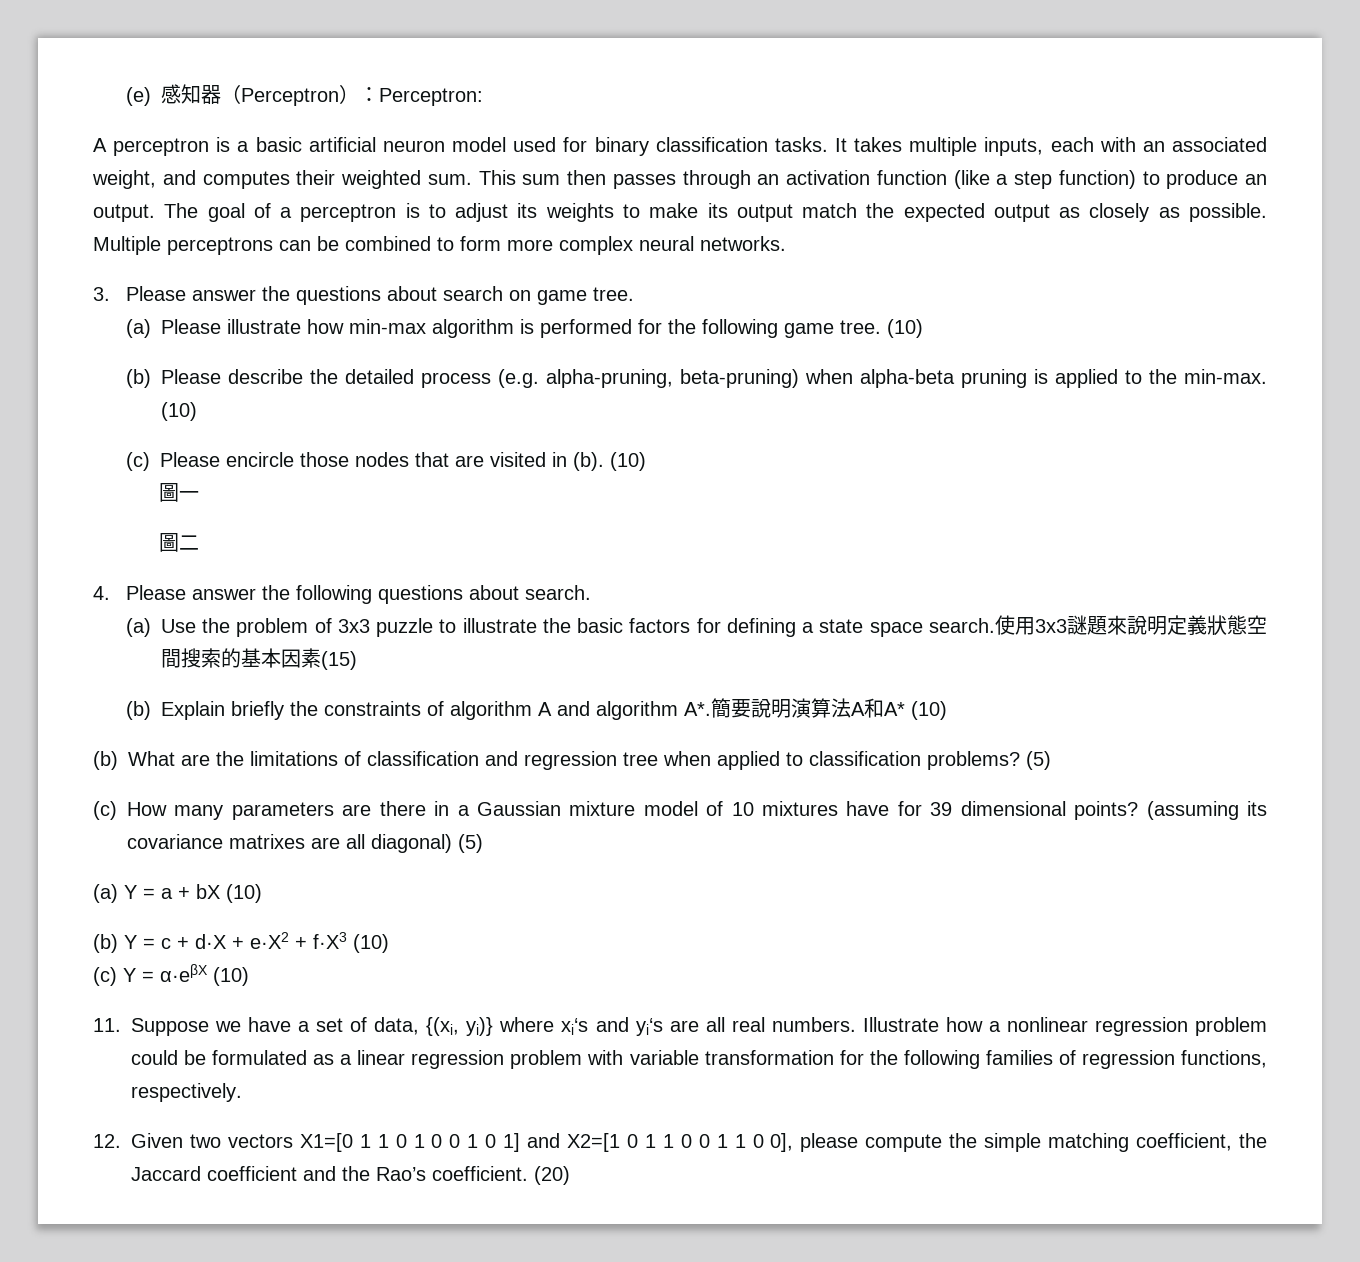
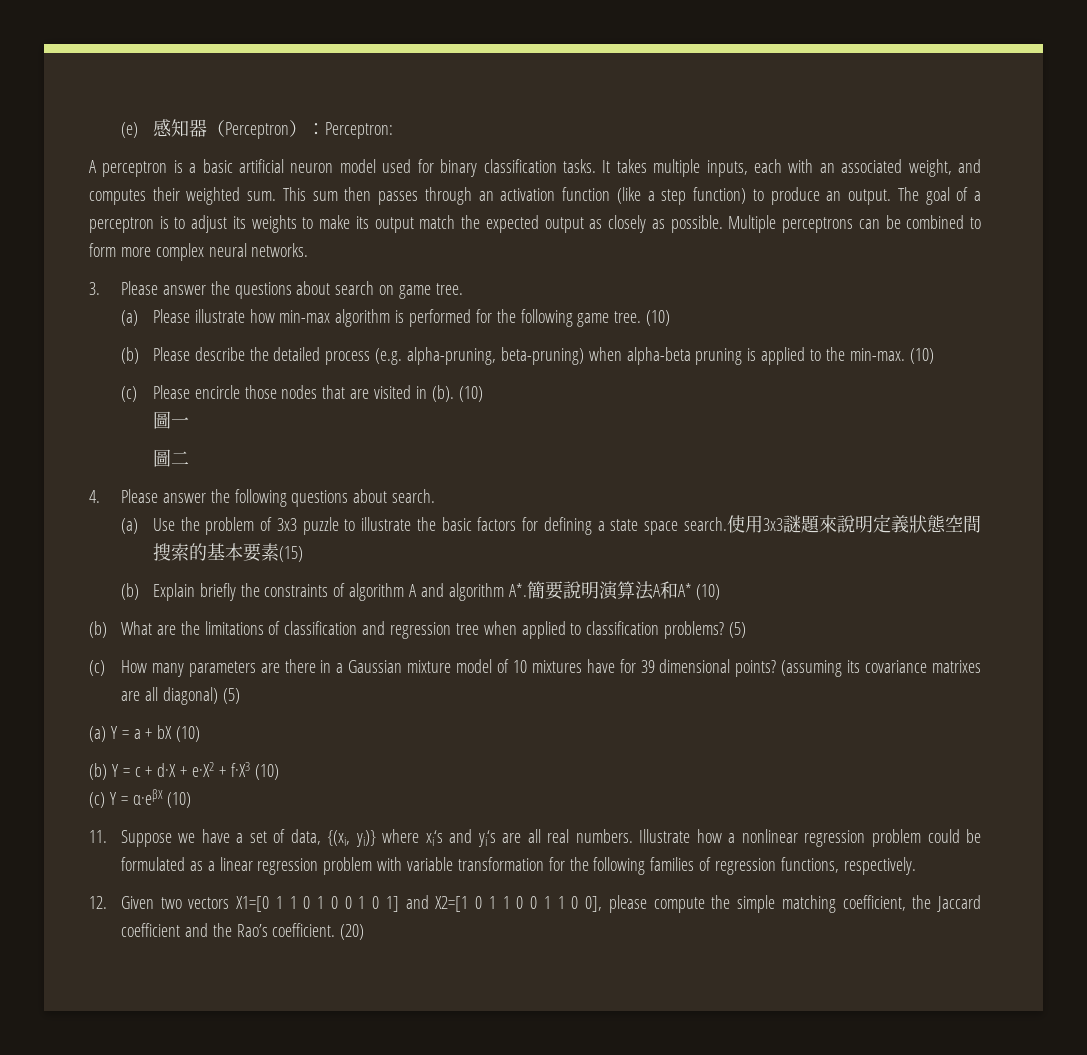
- 使用3x3謎題來說明定義狀態空間搜索的基本因素(15)
+ 使用3x3謎題來說明定義狀態空間搜索的基本要素(15)

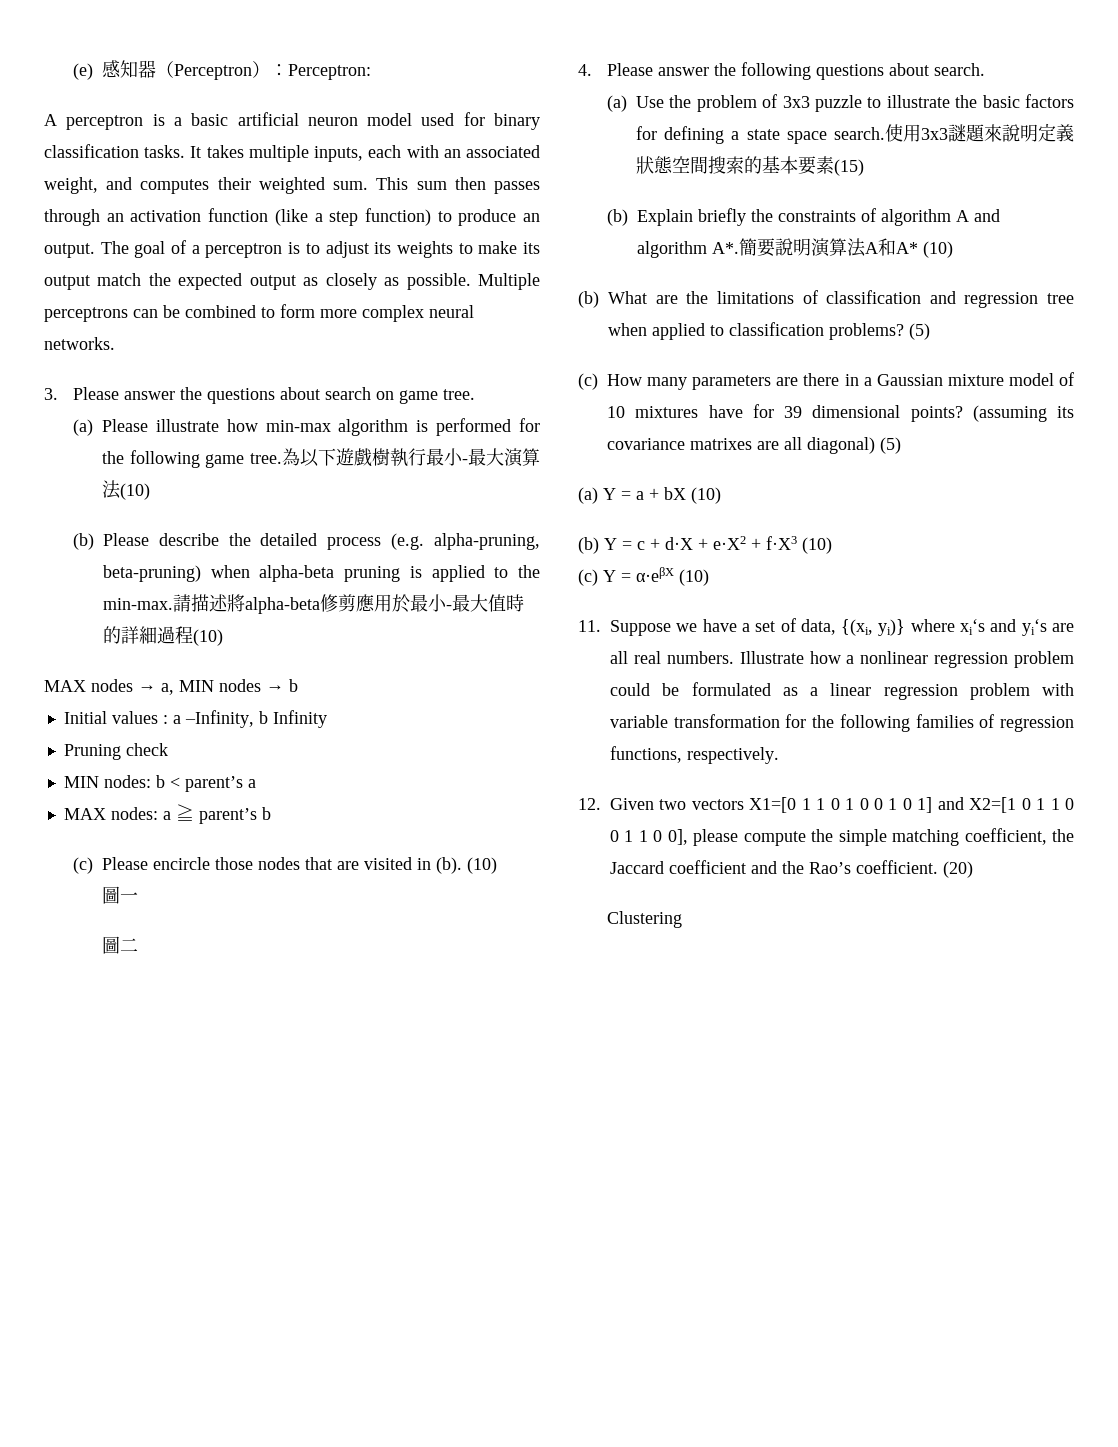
- (a) Please illustrate how min-max algorithm is performed for the following game tree. (10)
+ (a) Please illustrate how min-max algorithm is performed for the following game tree.為以下遊戲樹執行最小-最大演算法(10)
- (b) Please describe the detailed process (e.g. alpha-pruning, beta-pruning) when alpha-beta pruning is applied to the min-max. (10)
+ (b) Please describe the detailed process (e.g. alpha-pruning, beta-pruning) when alpha-beta pruning is applied to the min-max.請描述將alpha-beta修剪應用於最小-最大值時的詳細過程(10)
+ MAX nodes → a, MIN nodes → b
+ Initial values : a –Infinity, b Infinity
+ Pruning check
+ MIN nodes: b < parent’s a
+ MAX nodes: a ≧ parent’s b
+ Clustering

